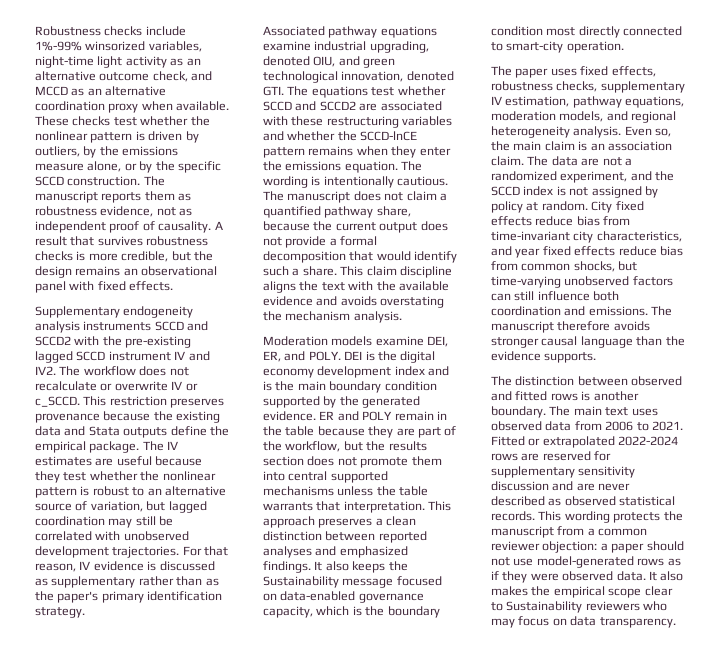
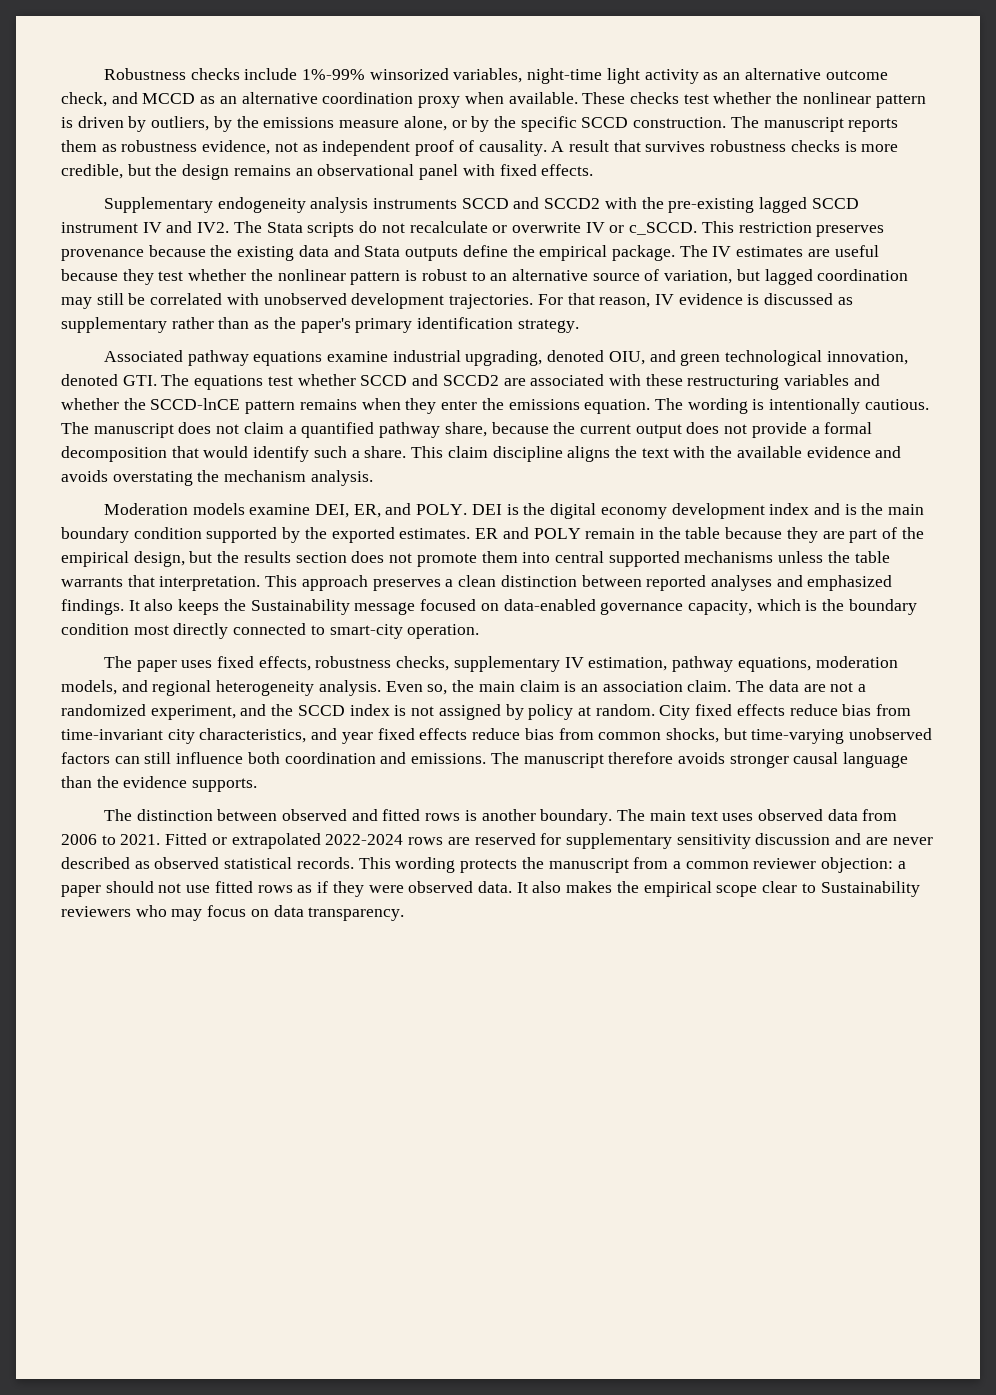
- Supplementary endogeneity analysis instruments SCCD and SCCD2 with the pre-existing lagged SCCD instrument IV and IV2. The workflow does not recalculate or overwrite IV or c_SCCD.
+ Supplementary endogeneity analysis instruments SCCD and SCCD2 with the pre-existing lagged SCCD instrument IV and IV2. The Stata scripts do not recalculate or overwrite IV or c_SCCD.
- DEI is the digital economy development index and is the main boundary condition supported by the generated evidence.
+ DEI is the digital economy development index and is the main boundary condition supported by the exported estimates.
- ER and POLY remain in the table because they are part of the workflow, but the results section does not promote them into central supported mechanisms unless the table warrants that interpretation.
+ ER and POLY remain in the table because they are part of the empirical design, but the results section does not promote them into central supported mechanisms unless the table warrants that interpretation.
- This wording protects the manuscript from a common reviewer objection: a paper should not use model-generated rows as if they were observed data.
+ This wording protects the manuscript from a common reviewer objection: a paper should not use fitted rows as if they were observed data.

